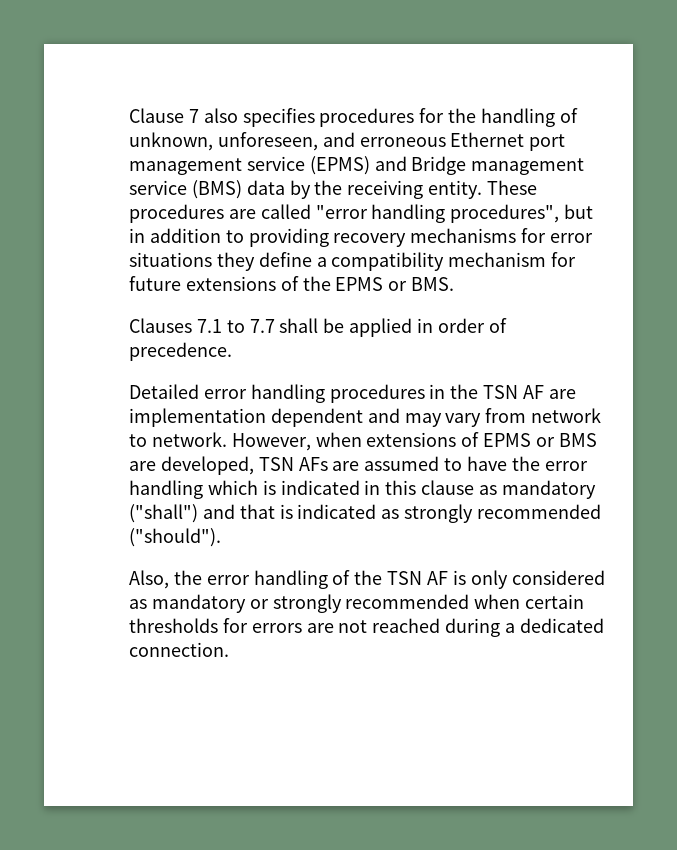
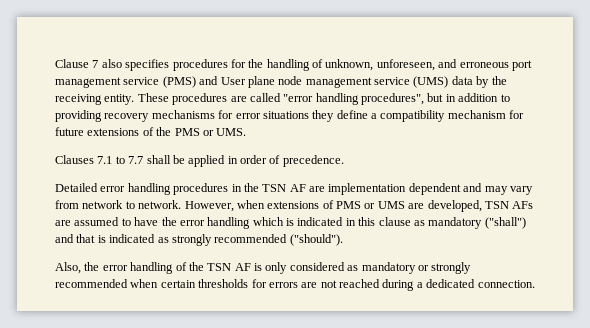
- Clause 7 also specifies procedures for the handling of unknown, unforeseen, and erroneous Ethernet port management service (EPMS) and Bridge management service (BMS) data by the receiving entity.
+ Clause 7 also specifies procedures for the handling of unknown, unforeseen, and erroneous port management service (PMS) and User plane node management service (UMS) data by the receiving entity.
- These procedures are called "error handling procedures", but in addition to providing recovery mechanisms for error situations they define a compatibility mechanism for future extensions of the EPMS or BMS.
+ These procedures are called "error handling procedures", but in addition to providing recovery mechanisms for error situations they define a compatibility mechanism for future extensions of the PMS or UMS.
- However, when extensions of EPMS or BMS are developed, TSN AFs are assumed to have the error handling which is indicated in this clause as mandatory ("shall") and that is indicated as strongly recommended ("should").
+ However, when extensions of PMS or UMS are developed, TSN AFs are assumed to have the error handling which is indicated in this clause as mandatory ("shall") and that is indicated as strongly recommended ("should").

